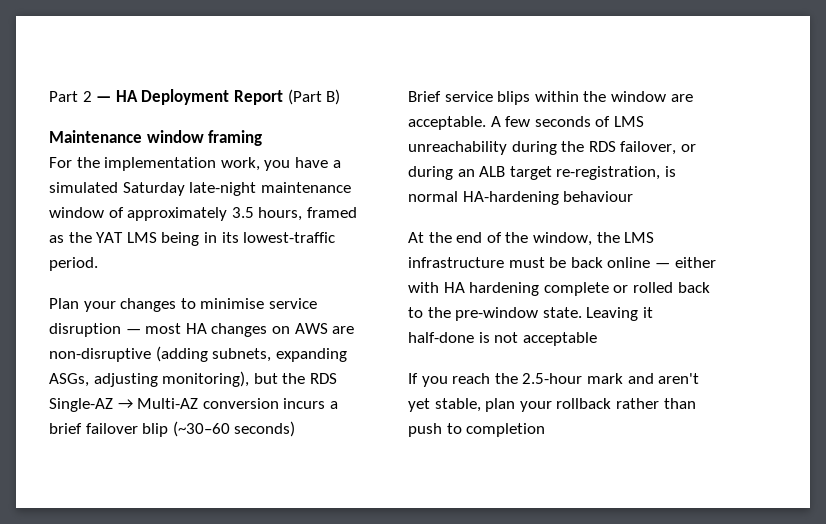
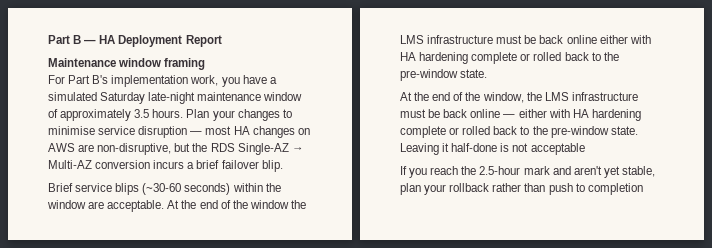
- Part 2 — HA Deployment Report (Part B)
+ Part B — HA Deployment Report
- For the implementation work, you have a simulated Saturday late-night maintenance window of approximately 3.5 hours, framed as the YAT LMS being in its lowest-traffic period.
- Plan your changes to minimise service disruption — most HA changes on AWS are non-disruptive (adding subnets, expanding ASGs, adjusting monitoring), but the RDS Single-AZ → Multi-AZ conversion incurs a brief failover blip (~30–60 seconds)
+ For Part B's implementation work, you have a simulated Saturday late-night maintenance window of approximately 3.5 hours. Plan your changes to minimise service disruption — most HA changes on AWS are non-disruptive, but the RDS Single-AZ → Multi-AZ conversion incurs a brief failover blip.
- Brief service blips within the window are acceptable.
+ Brief service blips (~30-60 seconds) within the window are acceptable.
- A few seconds of LMS unreachability during the RDS failover, or during an ALB target re-registration, is normal HA-hardening behaviour
+ At the end of the window the LMS infrastructure must be back online either with HA hardening complete or rolled back to the pre-window state.

